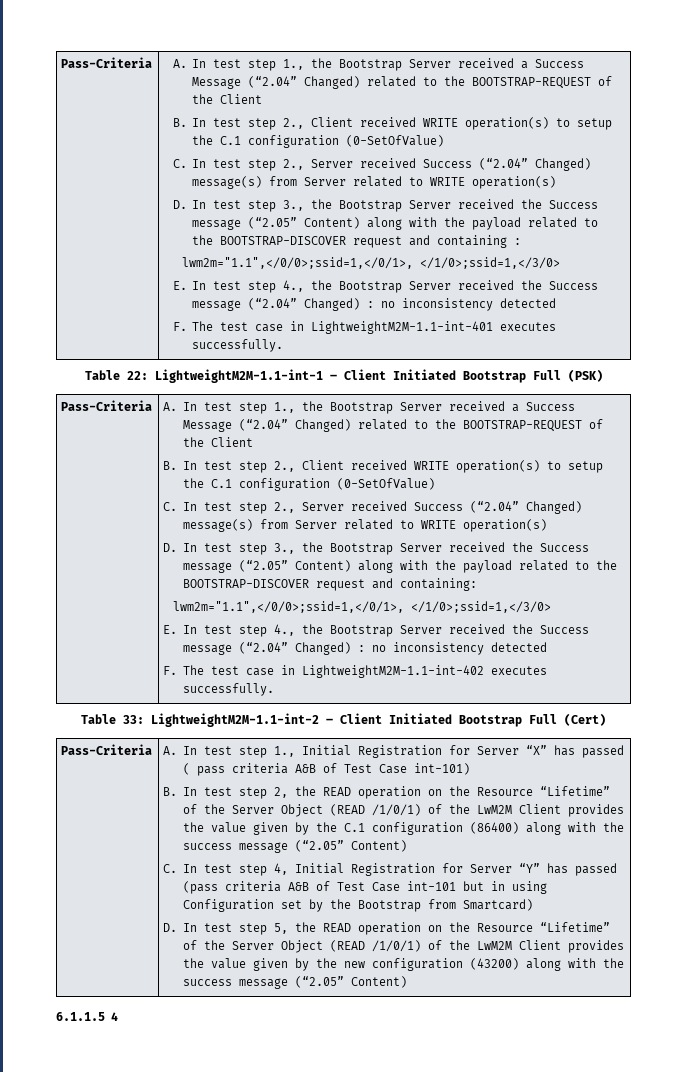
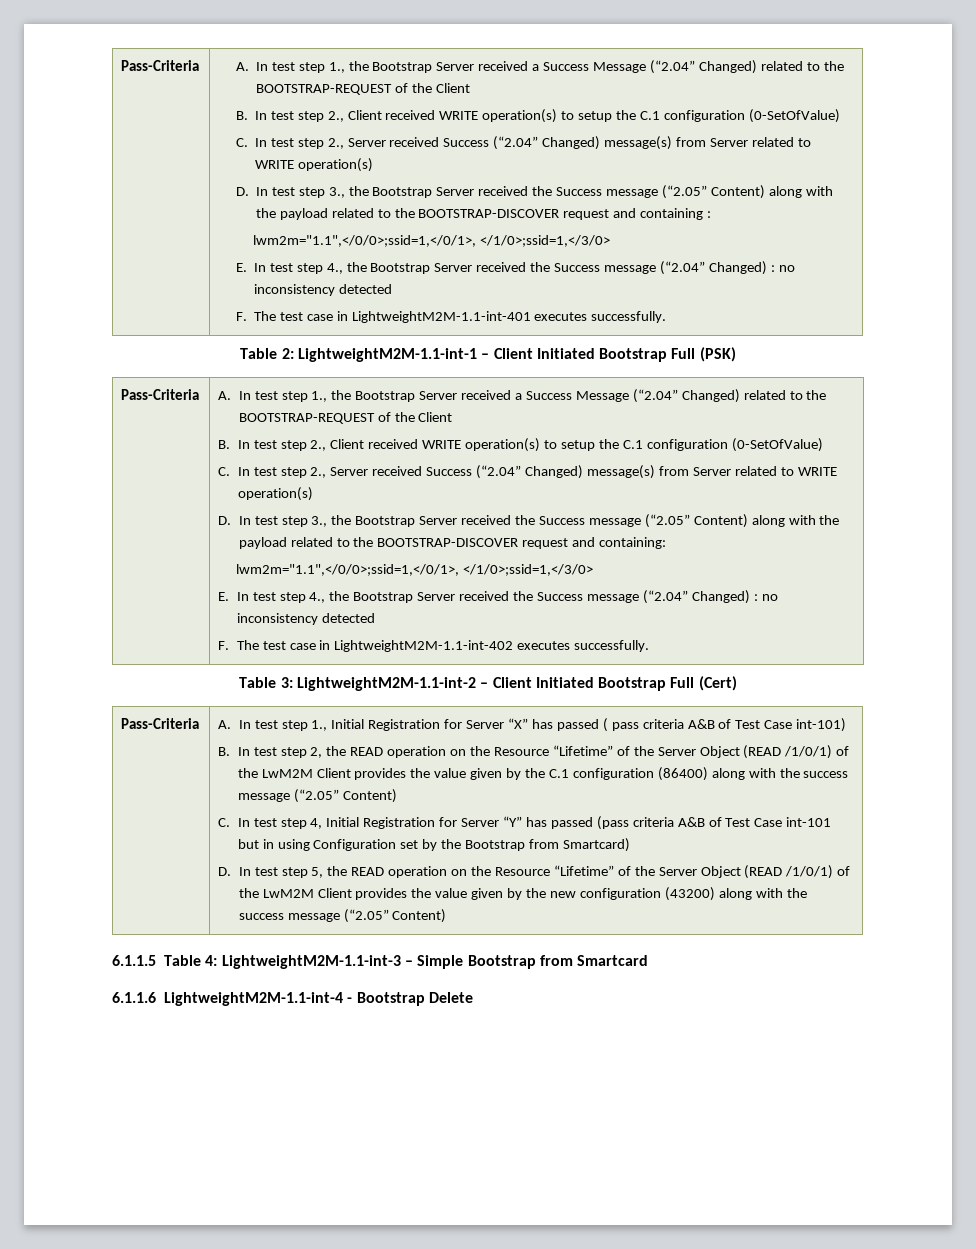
- Table 22: LightweightM2M-1.1-int-1 – Client Initiated Bootstrap Full (PSK)
+ Table 2: LightweightM2M-1.1-int-1 – Client Initiated Bootstrap Full (PSK)
- Table 33: LightweightM2M-1.1-int-2 – Client Initiated Bootstrap Full (Cert)
+ Table 3: LightweightM2M-1.1-int-2 – Client Initiated Bootstrap Full (Cert)
- 6.1.1.5 4
+ 6.1.1.5 Table 4: LightweightM2M-1.1-int-3 – Simple Bootstrap from Smartcard
+ 6.1.1.6 LightweightM2M-1.1-int-4 - Bootstrap Delete

